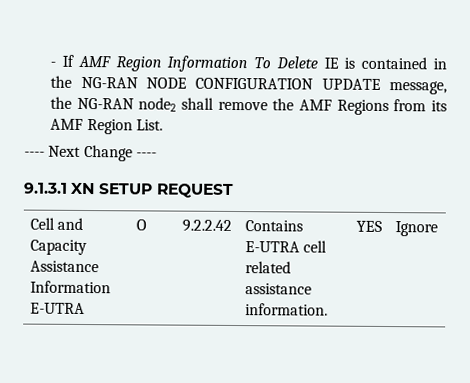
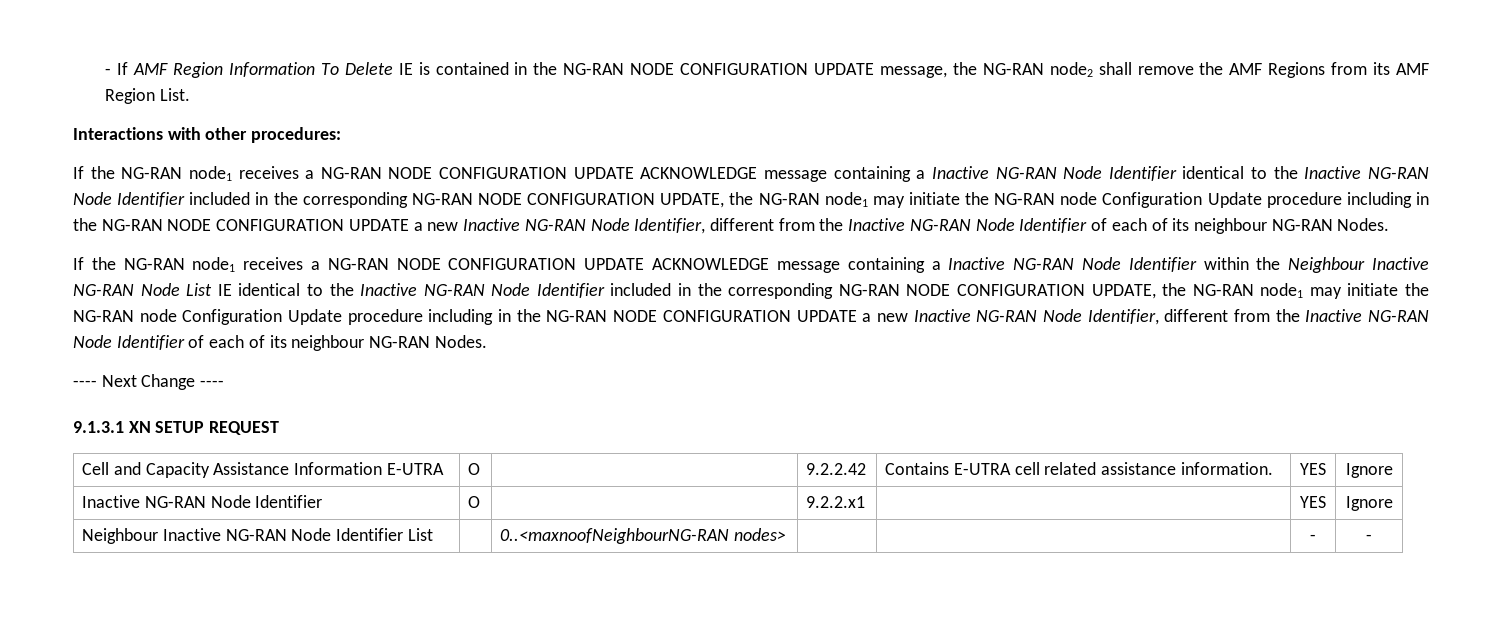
+ Interactions with other procedures:
+ If the NG-RAN node1 receives a NG-RAN NODE CONFIGURATION UPDATE ACKNOWLEDGE message containing a Inactive NG-RAN Node Identifier identical to the Inactive NG-RAN Node Identifier included in the corresponding NG-RAN NODE CONFIGURATION UPDATE, the NG-RAN node1 may initiate the NG-RAN node Configuration Update procedure including in the NG-RAN NODE CONFIGURATION UPDATE a new Inactive NG-RAN Node Identifier, different from the Inactive NG-RAN Node Identifier of each of its neighbour NG-RAN Nodes.
+ If the NG-RAN node1 receives a NG-RAN NODE CONFIGURATION UPDATE ACKNOWLEDGE message containing a Inactive NG-RAN Node Identifier within the Neighbour Inactive NG-RAN Node List IE identical to the Inactive NG-RAN Node Identifier included in the corresponding NG-RAN NODE CONFIGURATION UPDATE, the NG-RAN node1 may initiate the NG-RAN node Configuration Update procedure including in the NG-RAN NODE CONFIGURATION UPDATE a new Inactive NG-RAN Node Identifier, different from the Inactive NG-RAN Node Identifier of each of its neighbour NG-RAN Nodes.
+ Inactive NG-RAN Node Identifier | O | | 9.2.2.x1 | | YES | Ignore
+ Neighbour Inactive NG-RAN Node Identifier List | | 0..<maxnoofNeighbourNG-RAN nodes> | | | - | -

